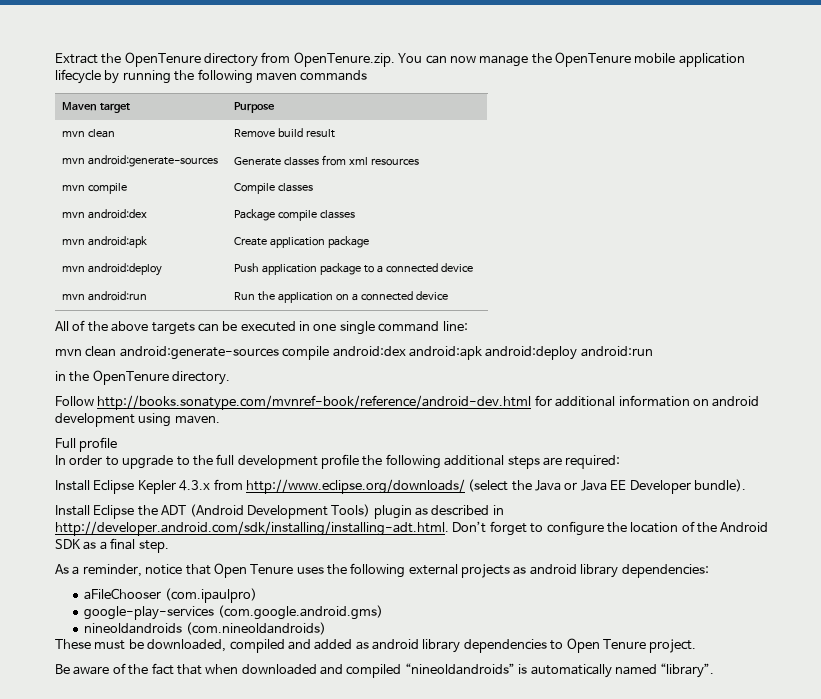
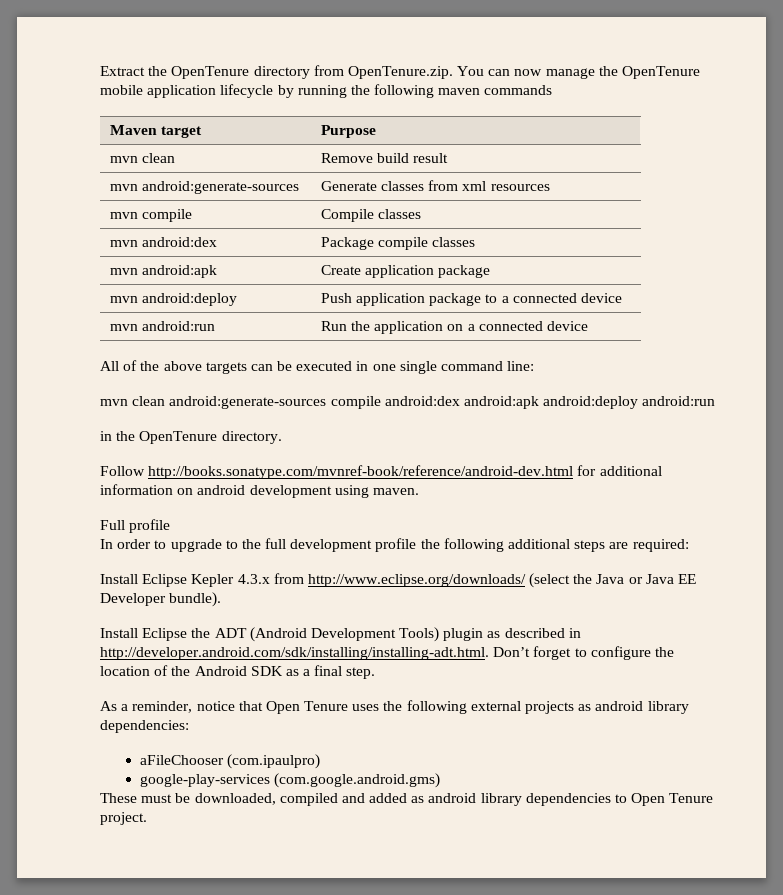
- nineoldandroids (com.nineoldandroids)
- Be aware of the fact that when downloaded and compiled “nineoldandroids” is automatically named “library”.

